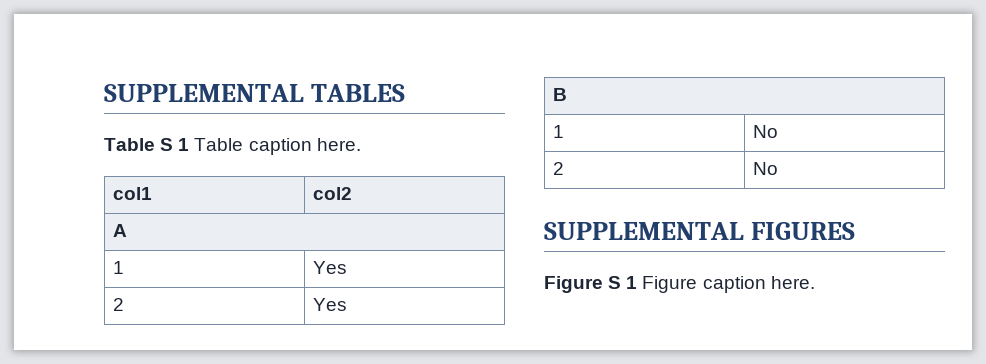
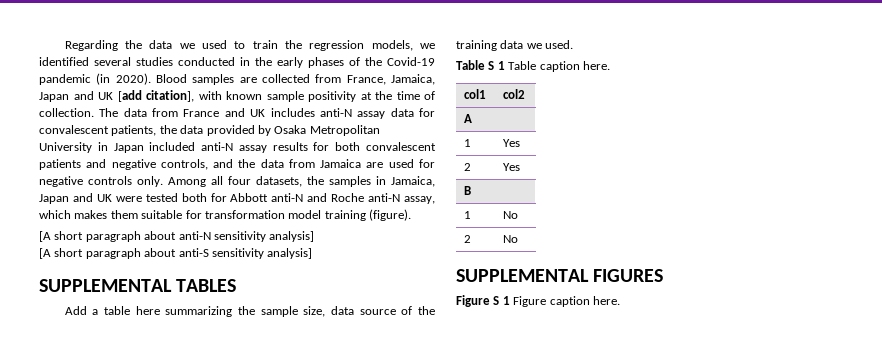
+ Regarding the data we used to train the regression models, we identified several studies conducted in the early phases of the Covid-19 pandemic (in 2020). Blood samples are collected from France, Jamaica, Japan and UK [add citation], with known sample positivity at the time of collection. The data from France and UK includes anti-N assay data for convalescent patients, the data provided by Osaka Metropolitan University in Japan included anti-N assay results for both convalescent patients and negative controls, and the data from Jamaica are used for negative controls only. Among all four datasets, the samples in Jamaica, Japan and UK were tested both for Abbott anti-N and Roche anti-N assay, which makes them suitable for transformation model training (figure).
+ [A short paragraph about anti-N sensitivity analysis]
+ [A short paragraph about anti-S sensitivity analysis]
  SUPPLEMENTAL TABLES
+ Add a table here summarizing the sample size, data source of the training data we used.

